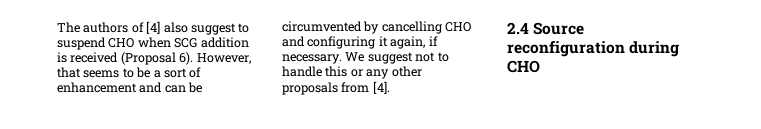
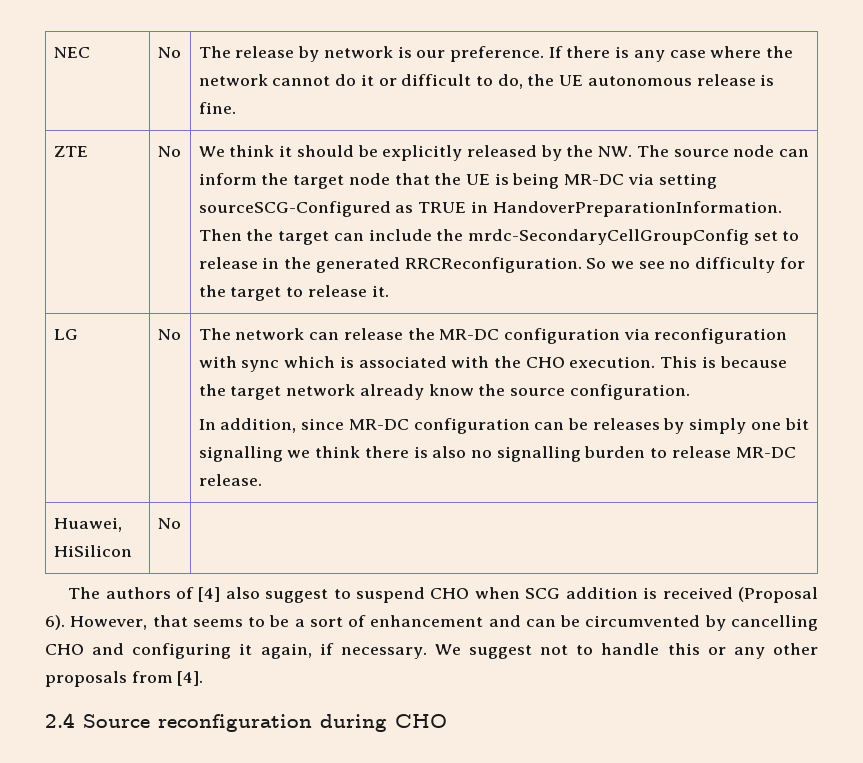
+ NEC | No | The release by network is our preference. If there is any case where the network cannot do it or difficult to do, the UE autonomous release is fine.
+ ZTE | No | We think it should be explicitly released by the NW. The source node can inform the target node that the UE is being MR-DC via setting sourceSCG-Configured as TRUE in HandoverPreparationInformation. Then the target can include the mrdc-SecondaryCellGroupConfig set to release in the generated RRCReconfiguration. So we see no difficulty for the target to release it.
+ LG | No | The network can release the MR-DC configuration via reconfiguration with sync which is associated with the CHO execution. This is because the target network already know the source configuration.
+ In addition, since MR-DC configuration can be releases by simply one bit signalling we think there is also no signalling burden to release MR-DC release.
+ Huawei, HiSilicon | No |

